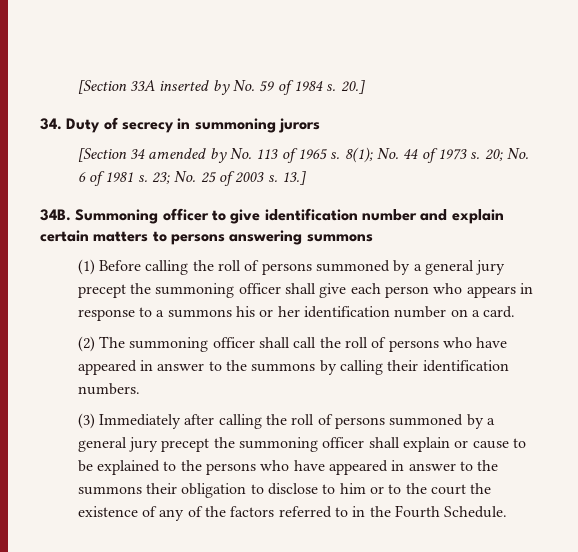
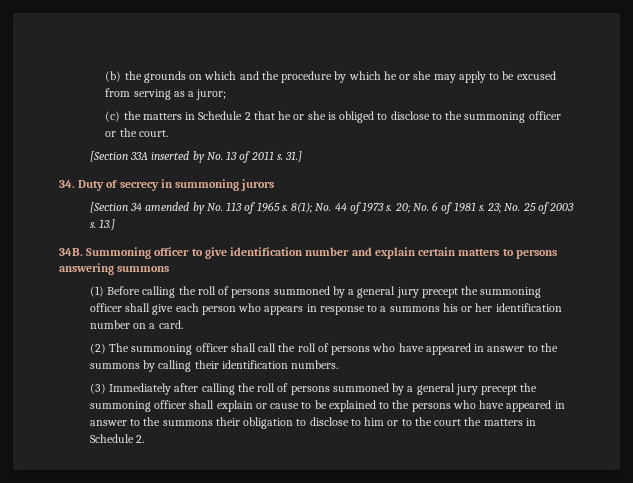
+ (b) the grounds on which and the procedure by which he or she may apply to be excused from serving as a juror;
+ (c) the matters in Schedule 2 that he or she is obliged to disclose to the summoning officer or the court.
- [Section 33A inserted by No. 59 of 1984 s. 20.]
+ [Section 33A inserted by No. 13 of 2011 s. 31.]
- (3) Immediately after calling the roll of persons summoned by a general jury precept the summoning officer shall explain or cause to be explained to the persons who have appeared in answer to the summons their obligation to disclose to him or to the court the existence of any of the factors referred to in the Fourth Schedule.
+ (3) Immediately after calling the roll of persons summoned by a general jury precept the summoning officer shall explain or cause to be explained to the persons who have appeared in answer to the summons their obligation to disclose to him or to the court the matters in Schedule 2.

